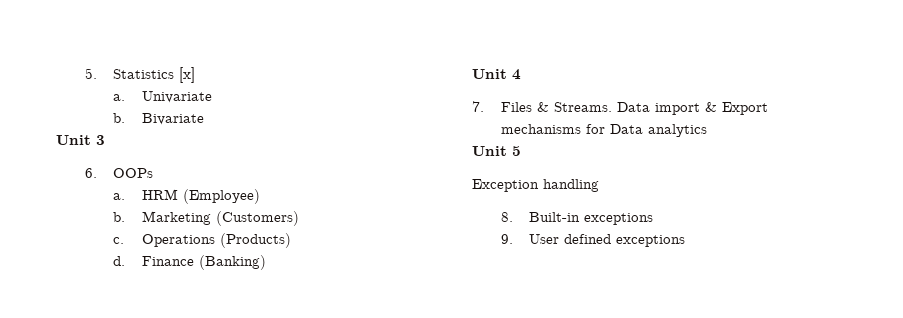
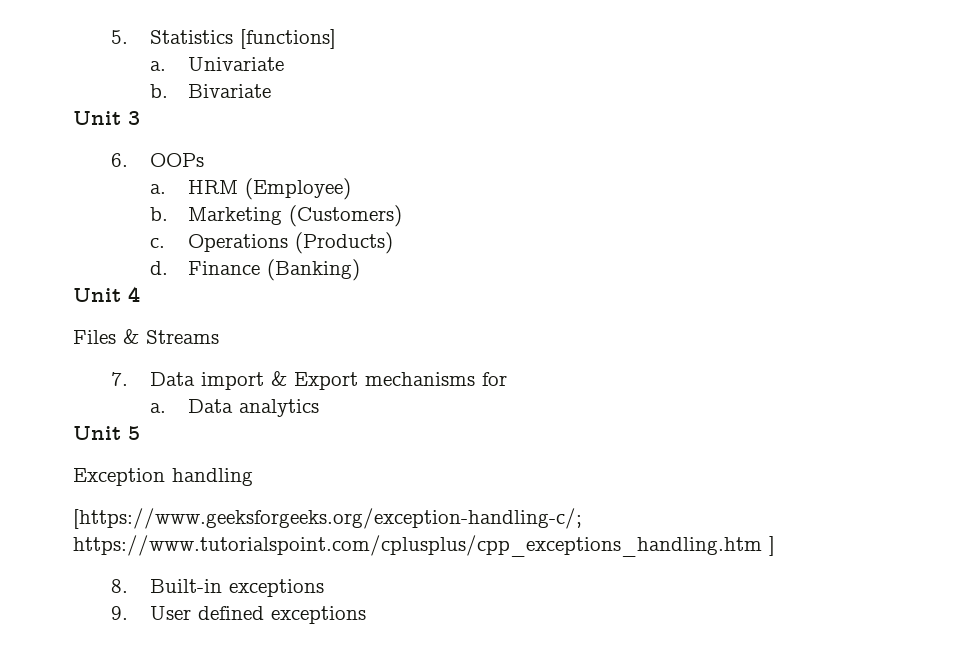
- 5. Statistics [x]
+ 5. Statistics [functions]
- 7. Files & Streams. Data import & Export mechanisms for Data analytics
+ Files & Streams
+ 7. Data import & Export mechanisms for
+ a. Data analytics
+ [https://www.geeksforgeeks.org/exception-handling-c/; https://www.tutorialspoint.com/cplusplus/cpp_exceptions_handling.htm ]

